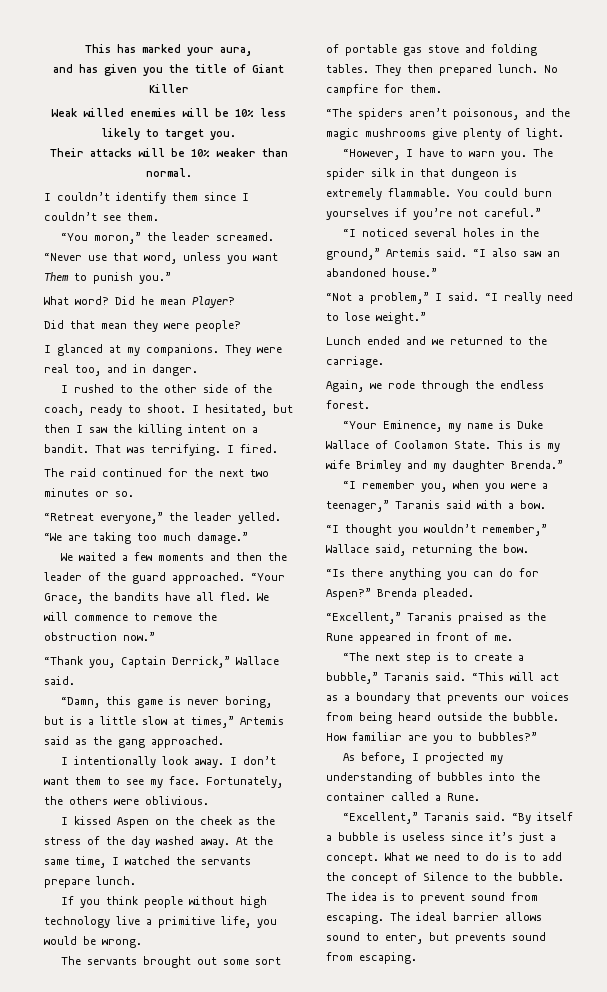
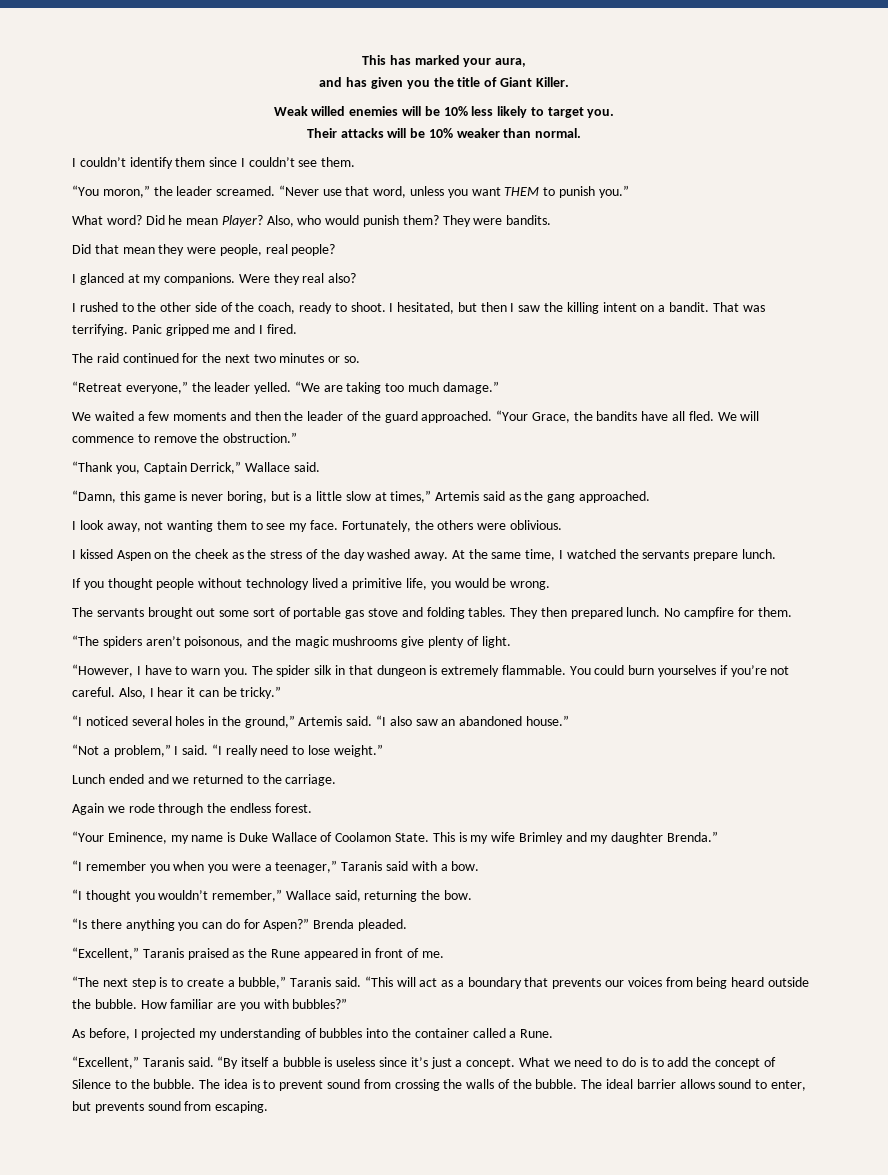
- and has given you the title of Giant Killer
+ and has given you the title of Giant Killer.
- “Never use that word, unless you want Them to punish you.”
+ “Never use that word, unless you want THEM to punish you.”
+ Also, who would punish them? They were bandits.
- Did that mean they were people?
+ Did that mean they were people, real people?
- They were real too, and in danger.
+ Were they real also?
- I fired.
+ Panic gripped me and I fired.
- We will commence to remove the obstruction now.”
+ We will commence to remove the obstruction.”
- I intentionally look away. I don’t want them to see my face.
+ I look away, not wanting them to see my face.
- If you think people without high technology live a primitive life, you would be wrong.
+ If you thought people without technology lived a primitive life, you would be wrong.
- You could burn yourselves if you’re not careful.”
+ You could burn yourselves if you’re not careful. Also, I hear it can be tricky.”
- Again, we rode through the endless forest.
+ Again we rode through the endless forest.
- “I remember you, when you were a teenager,” Taranis said with a bow.
+ “I remember you when you were a teenager,” Taranis said with a bow.
- How familiar are you to bubbles?”
+ How familiar are you with bubbles?”
- The idea is to prevent sound from escaping.
+ The idea is to prevent sound from crossing the walls of the bubble.

